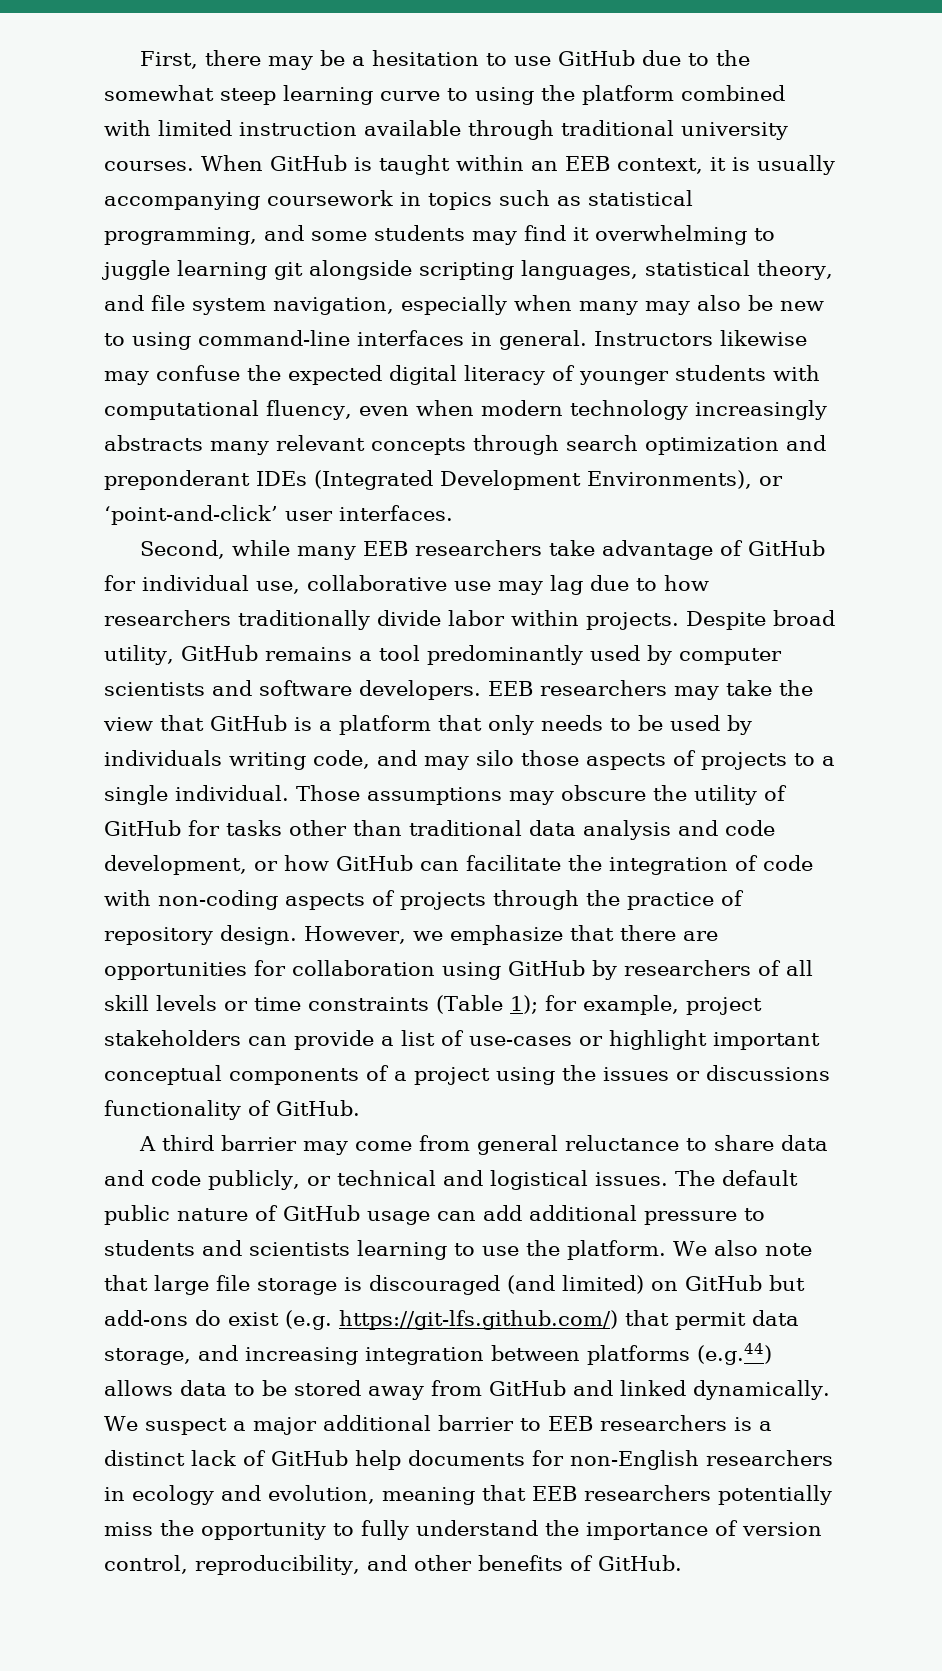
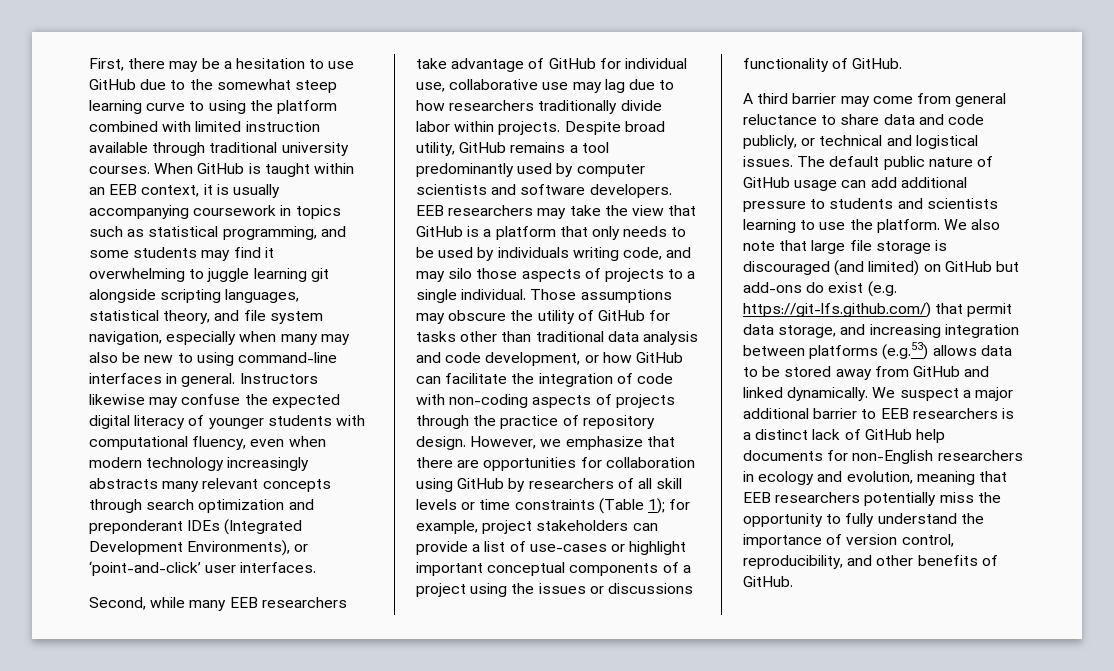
- We also note that large file storage is discouraged (and limited) on GitHub but add-ons do exist (e.g. https://git-lfs.github.com/) that permit data storage, and increasing integration between platforms (e.g.44) allows data to be stored away from GitHub and linked dynamically.
+ We also note that large file storage is discouraged (and limited) on GitHub but add-ons do exist (e.g. https://git-lfs.github.com/) that permit data storage, and increasing integration between platforms (e.g.53) allows data to be stored away from GitHub and linked dynamically.

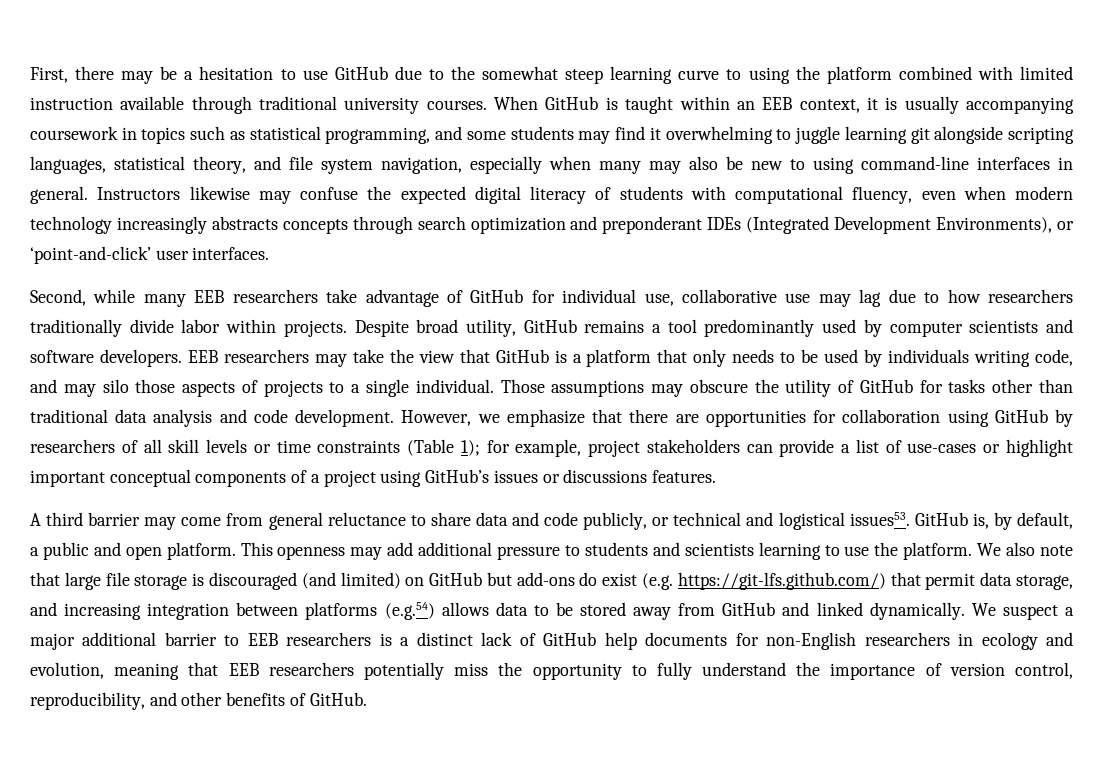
- Instructors likewise may confuse the expected digital literacy of younger students with computational fluency, even when modern technology increasingly abstracts many relevant concepts through search optimization and preponderant IDEs (Integrated Development Environments), or ‘point-and-click’ user interfaces.
+ Instructors likewise may confuse the expected digital literacy of students with computational fluency, even when modern technology increasingly abstracts concepts through search optimization and preponderant IDEs (Integrated Development Environments), or ‘point-and-click’ user interfaces.
- Those assumptions may obscure the utility of GitHub for tasks other than traditional data analysis and code development, or how GitHub can facilitate the integration of code with non-coding aspects of projects through the practice of repository design.
+ Those assumptions may obscure the utility of GitHub for tasks other than traditional data analysis and code development.
- However, we emphasize that there are opportunities for collaboration using GitHub by researchers of all skill levels or time constraints (Table 1); for example, project stakeholders can provide a list of use-cases or highlight important conceptual components of a project using the issues or discussions functionality of GitHub.
+ However, we emphasize that there are opportunities for collaboration using GitHub by researchers of all skill levels or time constraints (Table 1); for example, project stakeholders can provide a list of use-cases or highlight important conceptual components of a project using GitHub’s issues or discussions features.
- A third barrier may come from general reluctance to share data and code publicly, or technical and logistical issues. The default public nature of GitHub usage can add additional pressure to students and scientists learning to use the platform.
+ A third barrier may come from general reluctance to share data and code publicly, or technical and logistical issues53. GitHub is, by default, a public and open platform. This openness may add additional pressure to students and scientists learning to use the platform.
- We also note that large file storage is discouraged (and limited) on GitHub but add-ons do exist (e.g. https://git-lfs.github.com/) that permit data storage, and increasing integration between platforms (e.g.53) allows data to be stored away from GitHub and linked dynamically.
+ We also note that large file storage is discouraged (and limited) on GitHub but add-ons do exist (e.g. https://git-lfs.github.com/) that permit data storage, and increasing integration between platforms (e.g.54) allows data to be stored away from GitHub and linked dynamically.

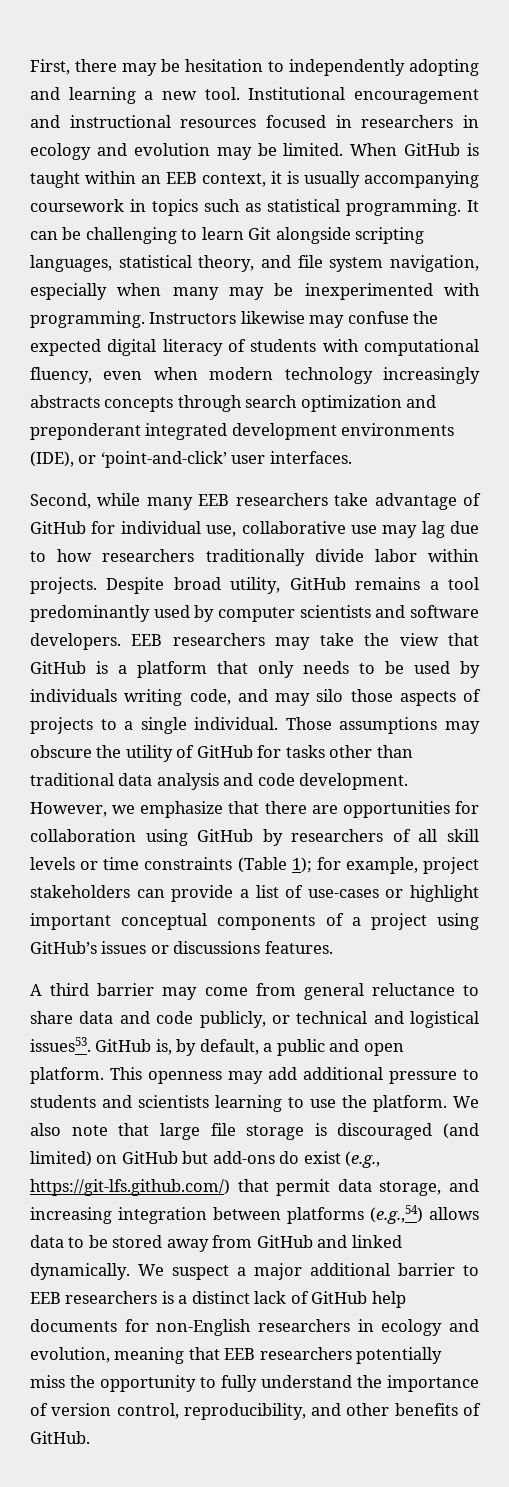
- First, there may be a hesitation to use GitHub due to the somewhat steep learning curve to using the platform combined with limited instruction available through traditional university courses.
+ First, there may be hesitation to independently adopting and learning a new tool. Institutional encouragement and instructional resources focused in researchers in ecology and evolution may be limited.
- When GitHub is taught within an EEB context, it is usually accompanying coursework in topics such as statistical programming, and some students may find it overwhelming to juggle learning git alongside scripting languages, statistical theory, and file system navigation, especially when many may also be new to using command-line interfaces in general.
+ When GitHub is taught within an EEB context, it is usually accompanying coursework in topics such as statistical programming. It can be challenging to learn Git alongside scripting languages, statistical theory, and file system navigation, especially when many may be inexperimented with programming.
- Instructors likewise may confuse the expected digital literacy of students with computational fluency, even when modern technology increasingly abstracts concepts through search optimization and preponderant IDEs (Integrated Development Environments), or ‘point-and-click’ user interfaces.
+ Instructors likewise may confuse the expected digital literacy of students with computational fluency, even when modern technology increasingly abstracts concepts through search optimization and preponderant integrated development environments (IDE), or ‘point-and-click’ user interfaces.
- We also note that large file storage is discouraged (and limited) on GitHub but add-ons do exist (e.g. https://git-lfs.github.com/) that permit data storage, and increasing integration between platforms (e.g.54) allows data to be stored away from GitHub and linked dynamically.
+ We also note that large file storage is discouraged (and limited) on GitHub but add-ons do exist (e.g., https://git-lfs.github.com/) that permit data storage, and increasing integration between platforms (e.g.,54) allows data to be stored away from GitHub and linked dynamically.

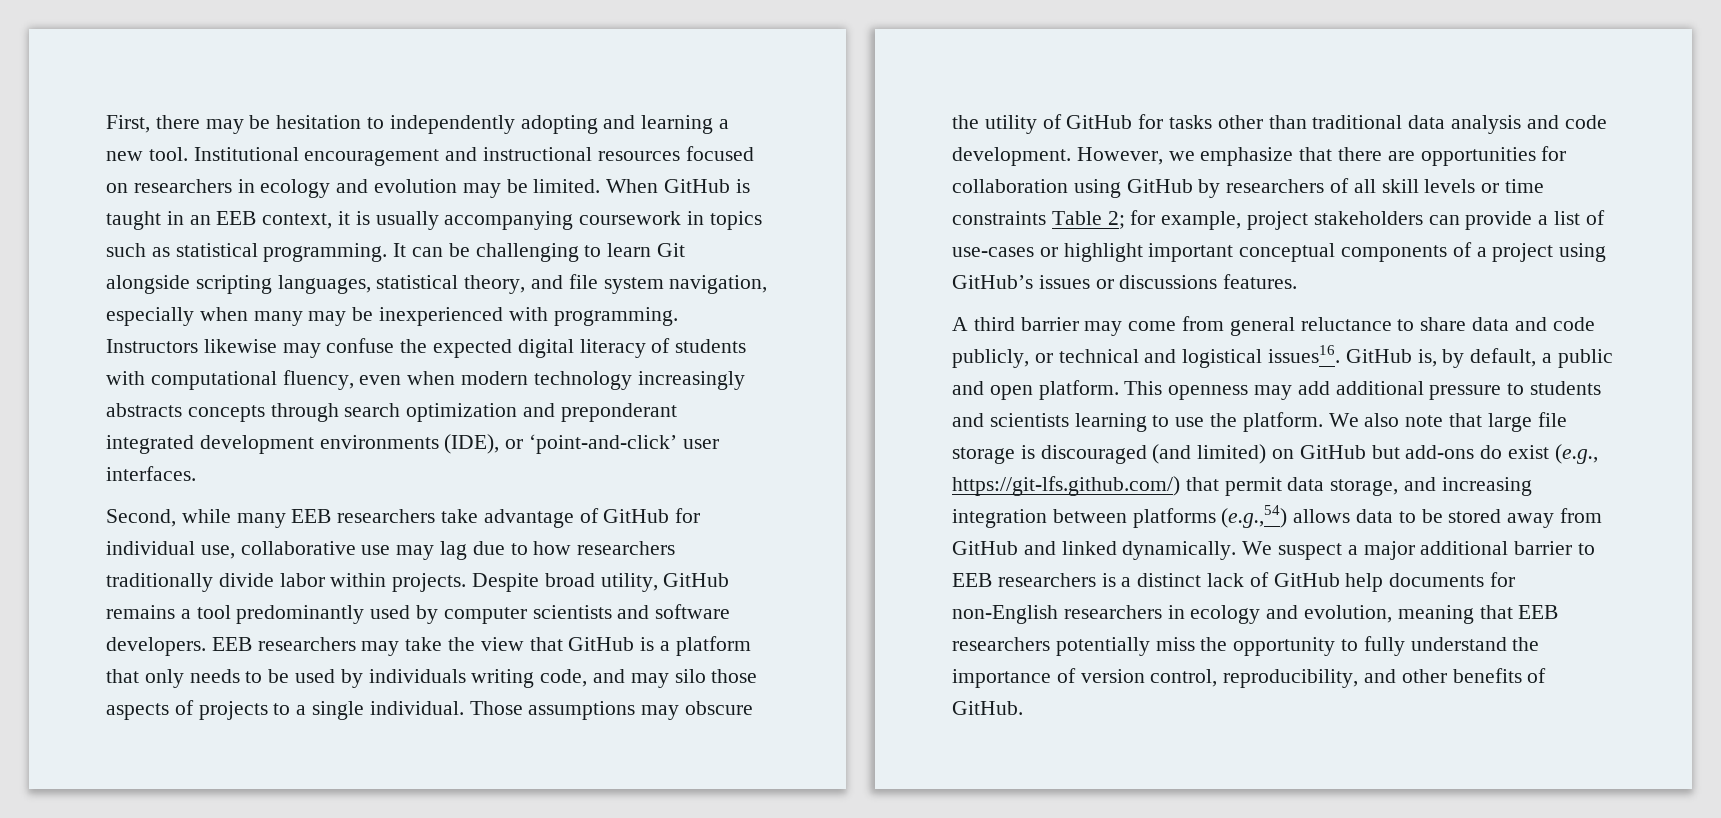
- Institutional encouragement and instructional resources focused in researchers in ecology and evolution may be limited.
+ Institutional encouragement and instructional resources focused on researchers in ecology and evolution may be limited.
- When GitHub is taught within an EEB context, it is usually accompanying coursework in topics such as statistical programming.
+ When GitHub is taught in an EEB context, it is usually accompanying coursework in topics such as statistical programming.
- It can be challenging to learn Git alongside scripting languages, statistical theory, and file system navigation, especially when many may be inexperimented with programming.
+ It can be challenging to learn Git alongside scripting languages, statistical theory, and file system navigation, especially when many may be inexperienced with programming.
- However, we emphasize that there are opportunities for collaboration using GitHub by researchers of all skill levels or time constraints (Table 1); for example, project stakeholders can provide a list of use-cases or highlight important conceptual components of a project using GitHub’s issues or discussions features.
+ However, we emphasize that there are opportunities for collaboration using GitHub by researchers of all skill levels or time constraints Table 2; for example, project stakeholders can provide a list of use-cases or highlight important conceptual components of a project using GitHub’s issues or discussions features.
- A third barrier may come from general reluctance to share data and code publicly, or technical and logistical issues53.
+ A third barrier may come from general reluctance to share data and code publicly, or technical and logistical issues16.

